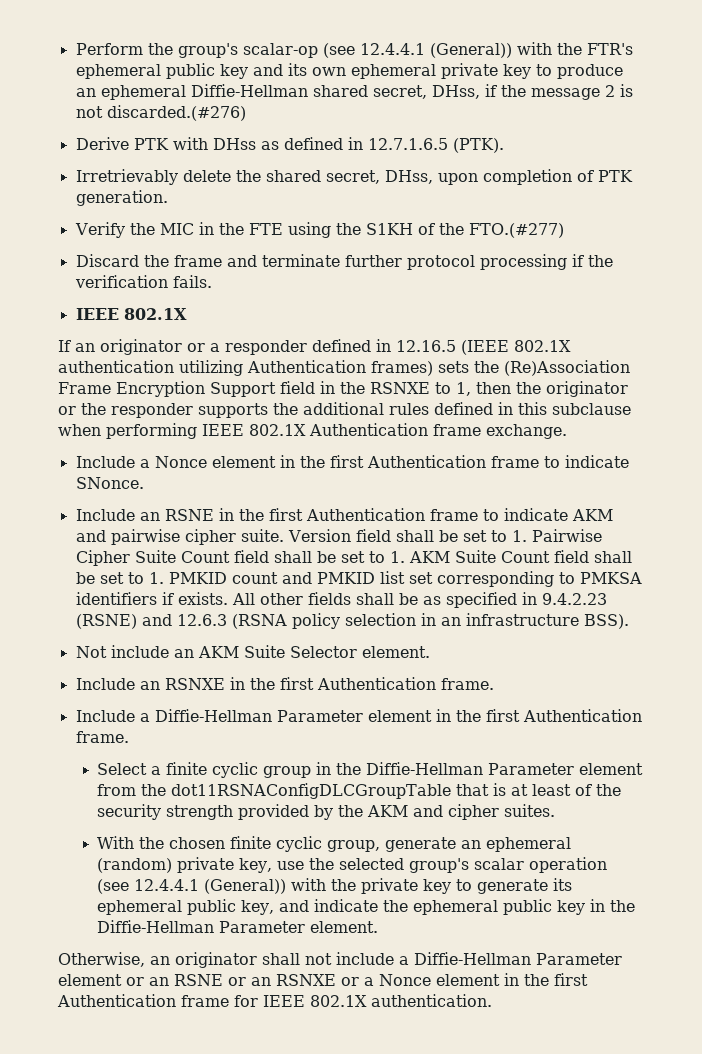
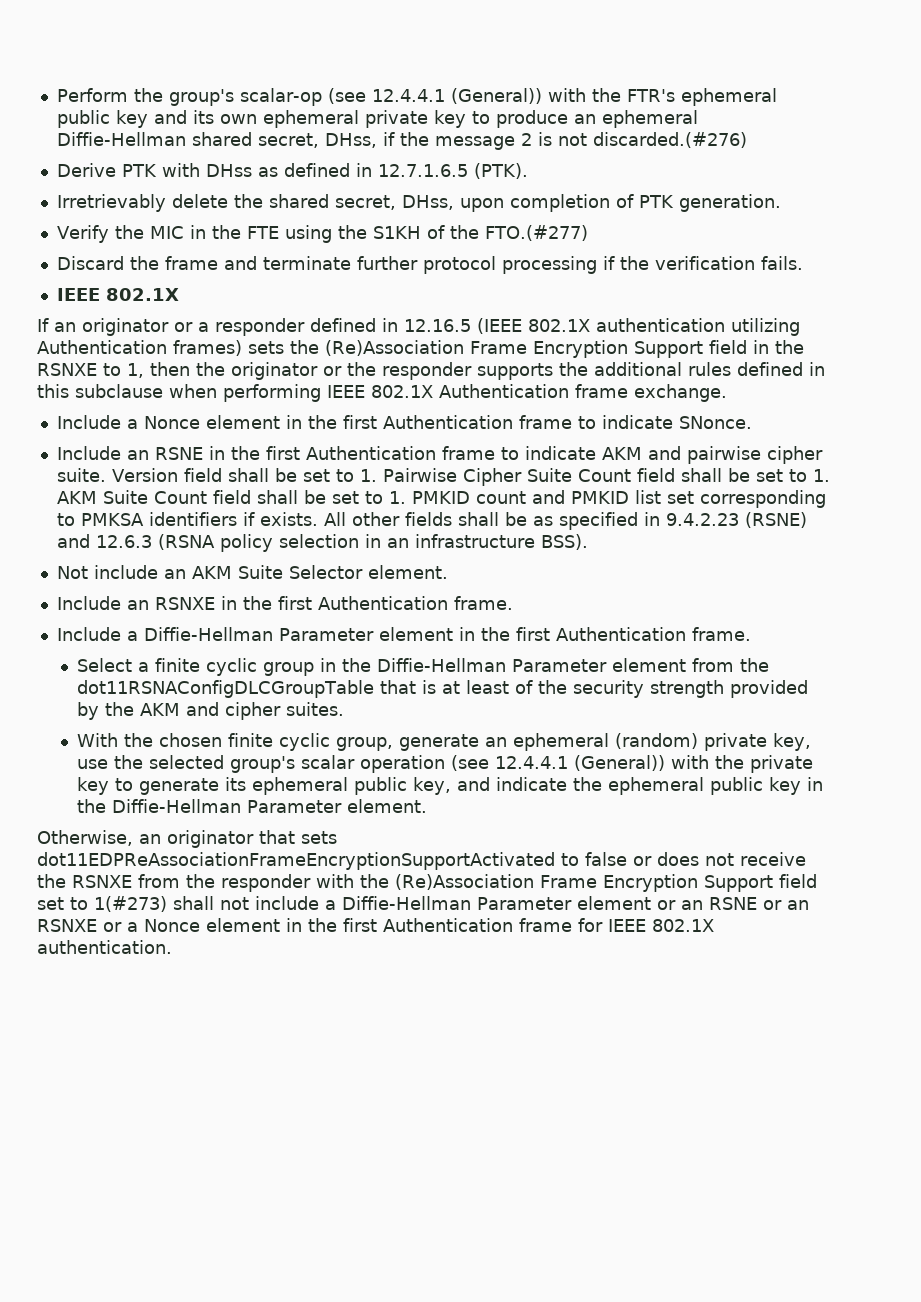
- Otherwise, an originator shall not include a Diffie-Hellman Parameter element or an RSNE or an RSNXE or a Nonce element in the first Authentication frame for IEEE 802.1X authentication.
+ Otherwise, an originator that sets dot11EDPReAssociationFrameEncryptionSupportActivated to false or does not receive the RSNXE from the responder with the (Re)Association Frame Encryption Support field set to 1(#273) shall not include a Diffie-Hellman Parameter element or an RSNE or an RSNXE or a Nonce element in the first Authentication frame for IEEE 802.1X authentication.

